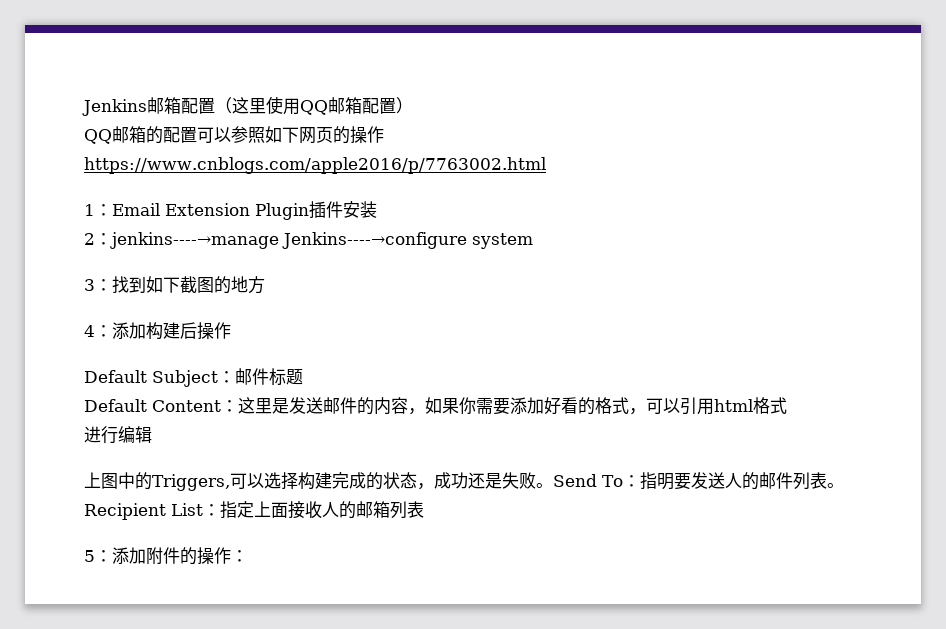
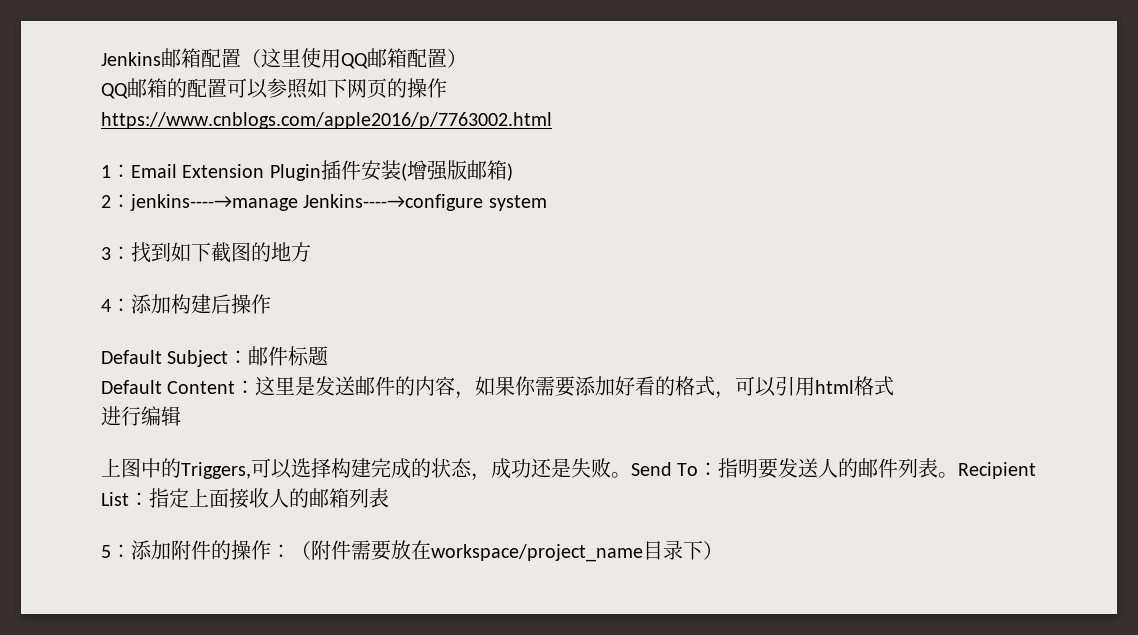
- 1：Email Extension Plugin插件安装
+ 1：Email Extension Plugin插件安装(增强版邮箱)
- 5：添加附件的操作：
+ 5：添加附件的操作：（附件需要放在workspace/project_name目录下）

